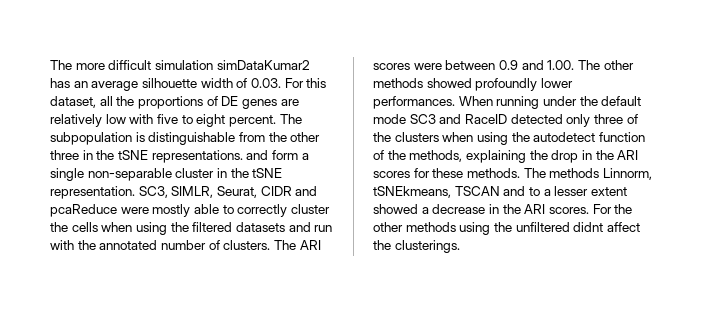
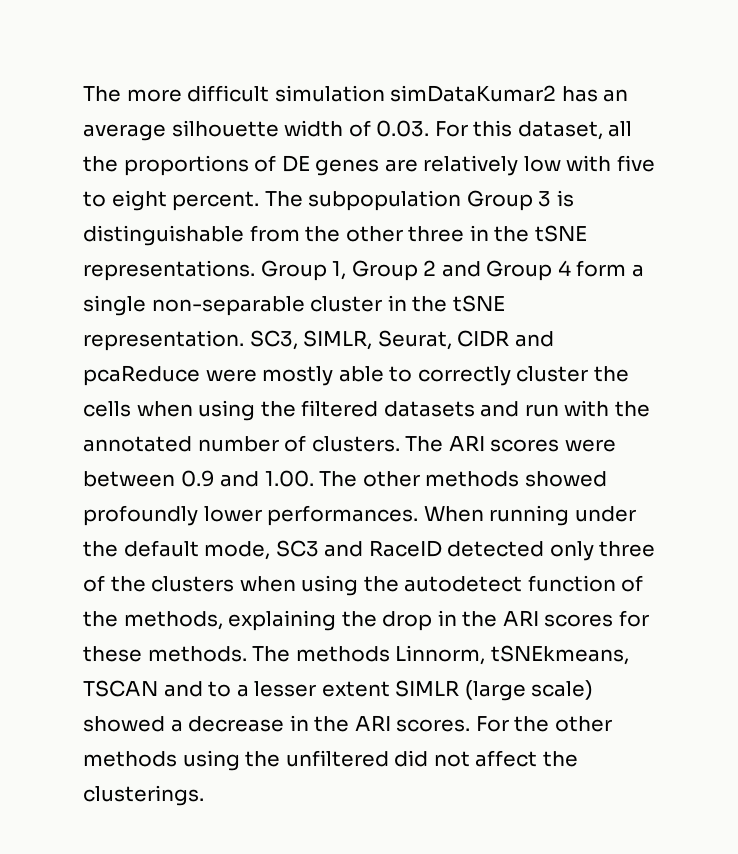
- The subpopulation is distinguishable from the other three in the tSNE representations. and form a single non-separable cluster in the tSNE representation.
+ The subpopulation Group 3 is distinguishable from the other three in the tSNE representations. Group 1, Group 2 and Group 4 form a single non-separable cluster in the tSNE representation.
- When running under the default mode SC3 and RaceID detected only three of the clusters when using the autodetect function of the methods, explaining the drop in the ARI scores for these methods.
+ When running under the default mode, SC3 and RaceID detected only three of the clusters when using the autodetect function of the methods, explaining the drop in the ARI scores for these methods.
- The methods Linnorm, tSNEkmeans, TSCAN and to a lesser extent showed a decrease in the ARI scores.
+ The methods Linnorm, tSNEkmeans, TSCAN and to a lesser extent SIMLR (large scale) showed a decrease in the ARI scores.
- For the other methods using the unfiltered didnt affect the clusterings.
+ For the other methods using the unfiltered did not affect the clusterings.

